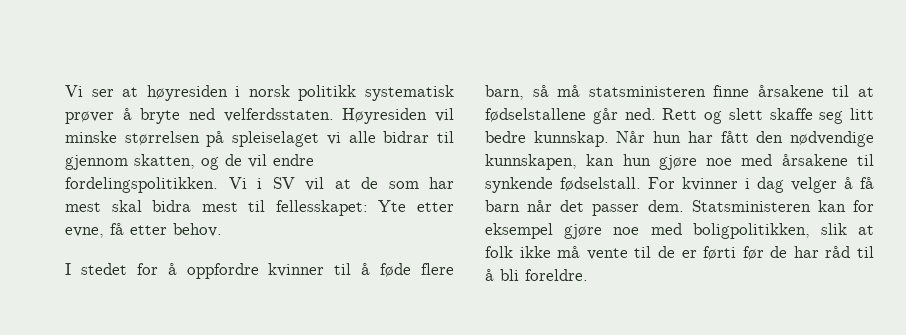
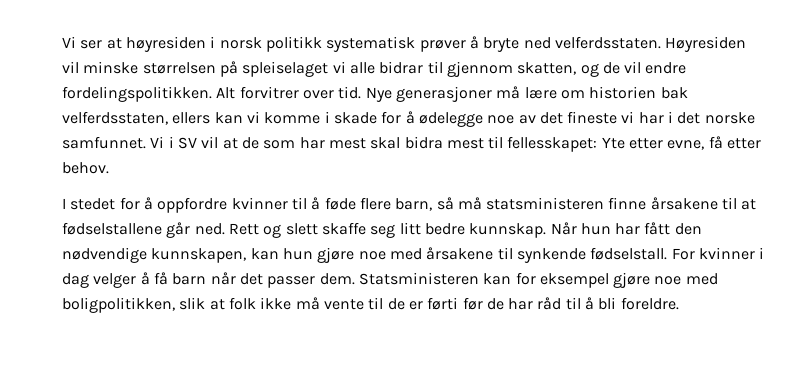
+ Alt forvitrer over tid. Nye generasjoner må lære om historien bak velferdsstaten, ellers kan vi komme i skade for å ødelegge noe av det fineste vi har i det norske samfunnet.

